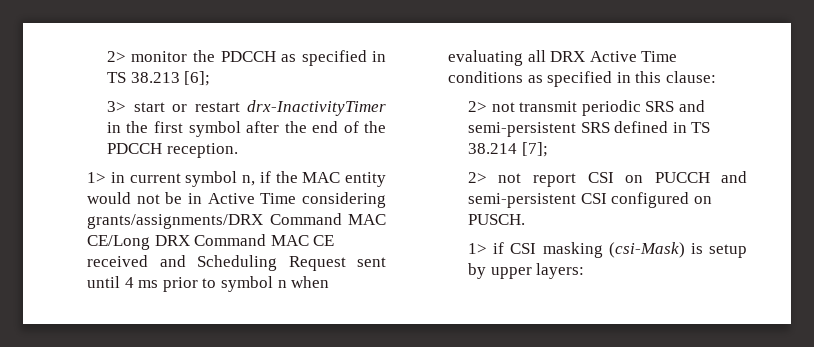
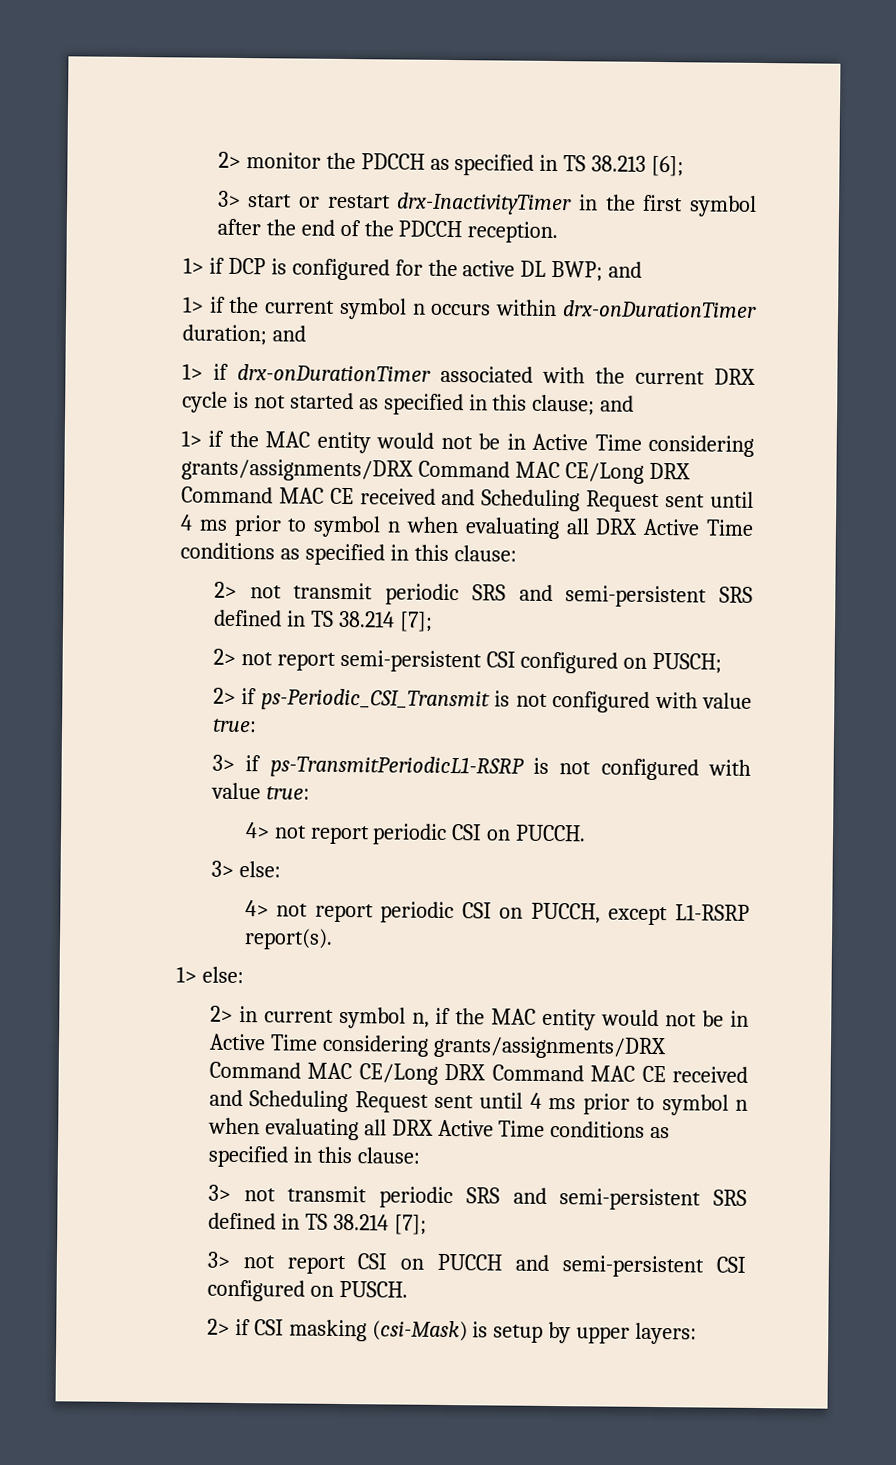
- 1> in current symbol n, if the MAC entity would not be in Active Time considering grants/assignments/DRX Command MAC CE/Long DRX Command MAC CE received and Scheduling Request sent until 4 ms prior to symbol n when evaluating all DRX Active Time conditions as specified in this clause:
+ 1> if DCP is configured for the active DL BWP; and
+ 1> if the current symbol n occurs within drx-onDurationTimer duration; and
+ 1> if drx-onDurationTimer associated with the current DRX cycle is not started as specified in this clause; and
+ 1> if the MAC entity would not be in Active Time considering grants/assignments/DRX Command MAC CE/Long DRX Command MAC CE received and Scheduling Request sent until 4 ms prior to symbol n when evaluating all DRX Active Time conditions as specified in this clause:
- 2> not report CSI on PUCCH and semi-persistent CSI configured on PUSCH.
+ 2> not report semi-persistent CSI configured on PUSCH;
+ 2> if ps-Periodic_CSI_Transmit is not configured with value true:
+ 3> if ps-TransmitPeriodicL1-RSRP is not configured with value true:
+ 4> not report periodic CSI on PUCCH.
+ 3> else:
+ 4> not report periodic CSI on PUCCH, except L1-RSRP report(s).
+ 1> else:
+ 2> in current symbol n, if the MAC entity would not be in Active Time considering grants/assignments/DRX Command MAC CE/Long DRX Command MAC CE received and Scheduling Request sent until 4 ms prior to symbol n when evaluating all DRX Active Time conditions as specified in this clause:
+ 3> not transmit periodic SRS and semi-persistent SRS defined in TS 38.214 [7];
+ 3> not report CSI on PUCCH and semi-persistent CSI configured on PUSCH.
- 1> if CSI masking (csi-Mask) is setup by upper layers:
+ 2> if CSI masking (csi-Mask) is setup by upper layers:

